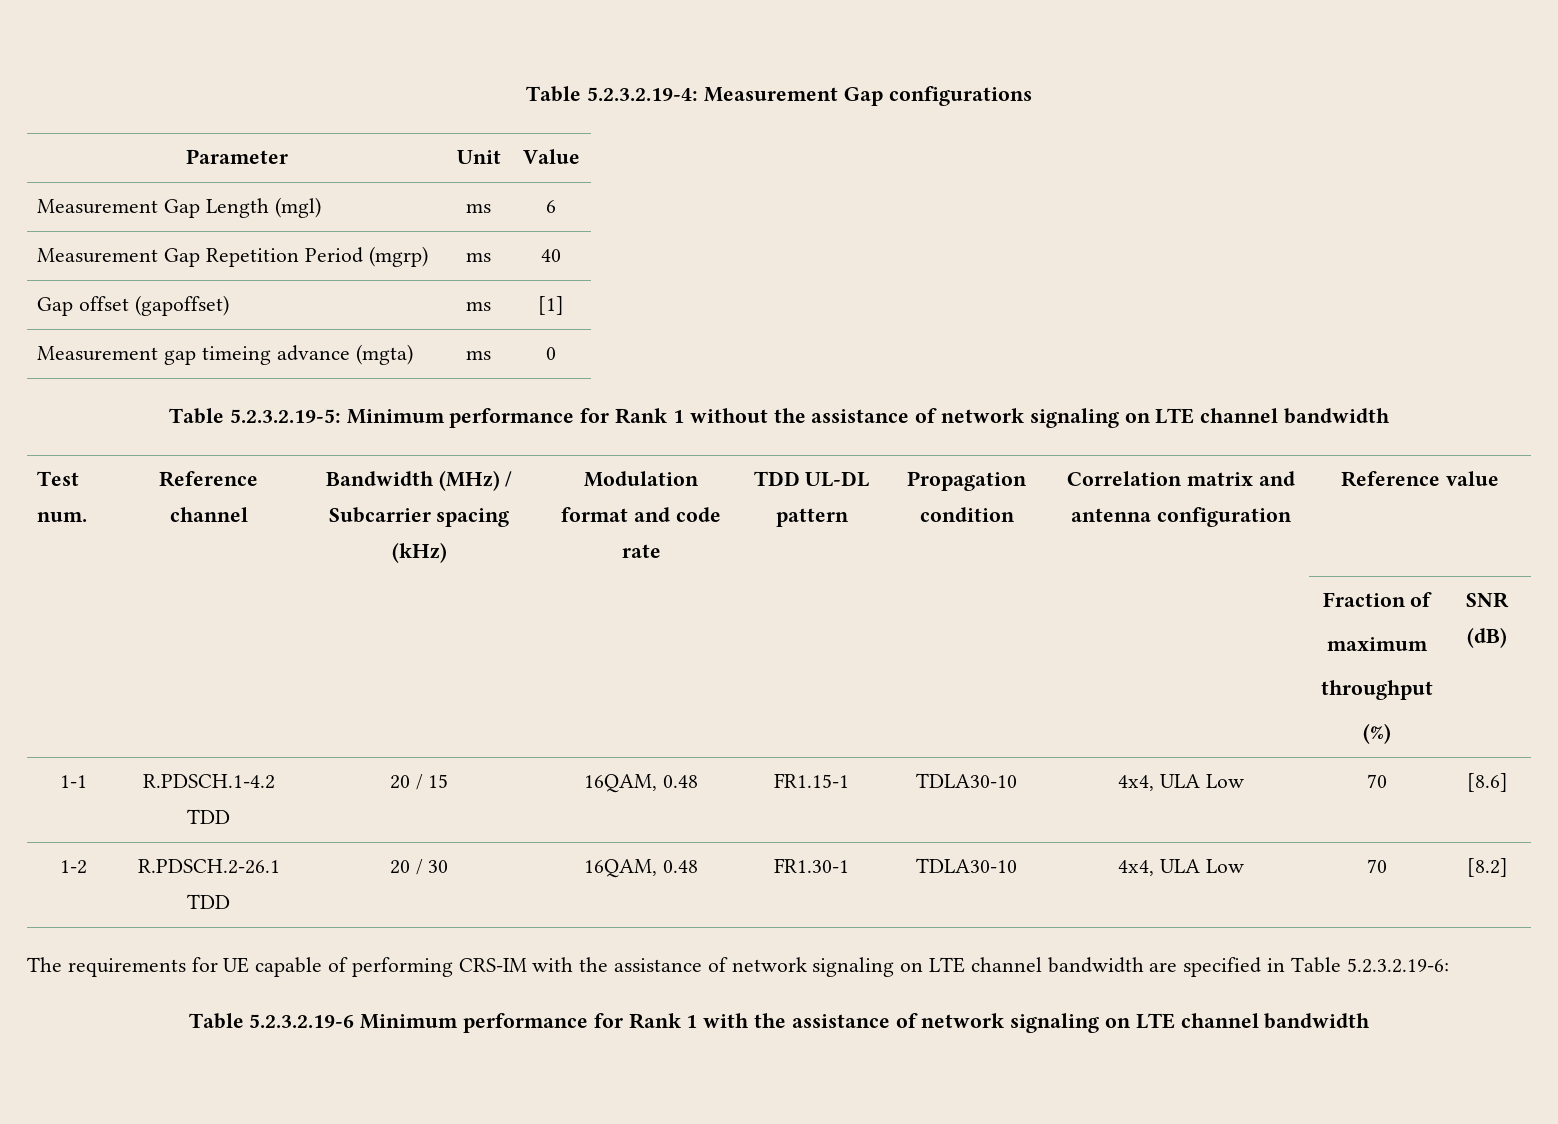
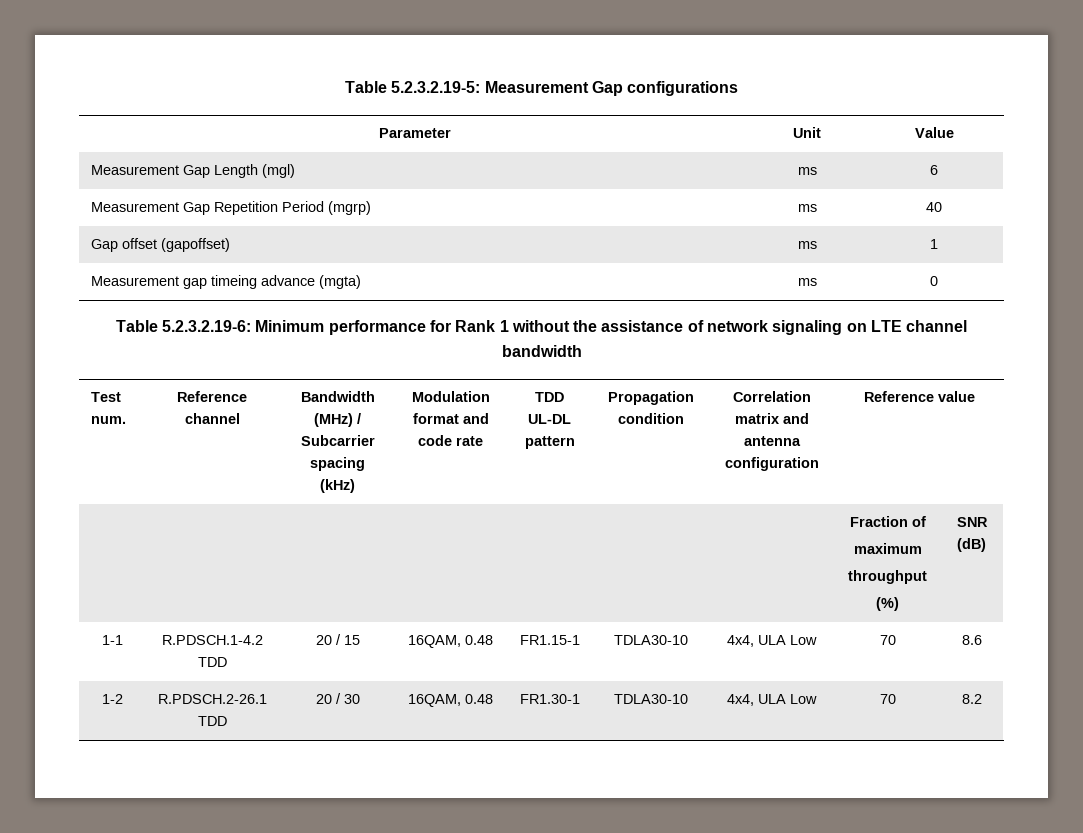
- Table 5.2.3.2.19-4: Measurement Gap configurations
+ Table 5.2.3.2.19-5: Measurement Gap configurations
- Gap offset (gapoffset) | ms | [1]
+ Gap offset (gapoffset) | ms | 1
- Table 5.2.3.2.19-5: Minimum performance for Rank 1 without the assistance of network signaling on LTE channel bandwidth
+ Table 5.2.3.2.19-6: Minimum performance for Rank 1 without the assistance of network signaling on LTE channel bandwidth
- 1-1 | R.PDSCH.1-4.2 TDD | 20 / 15 | 16QAM, 0.48 | FR1.15-1 | TDLA30-10 | 4x4, ULA Low | 70 | [8.6]
+ 1-1 | R.PDSCH.1-4.2 TDD | 20 / 15 | 16QAM, 0.48 | FR1.15-1 | TDLA30-10 | 4x4, ULA Low | 70 | 8.6
- 1-2 | R.PDSCH.2-26.1 TDD | 20 / 30 | 16QAM, 0.48 | FR1.30-1 | TDLA30-10 | 4x4, ULA Low | 70 | [8.2]
- The requirements for UE capable of performing CRS-IM with the assistance of network signaling on LTE channel bandwidth are specified in Table 5.2.3.2.19-6:
- Table 5.2.3.2.19-6 Minimum performance for Rank 1 with the assistance of network signaling on LTE channel bandwidth
+ 1-2 | R.PDSCH.2-26.1 TDD | 20 / 30 | 16QAM, 0.48 | FR1.30-1 | TDLA30-10 | 4x4, ULA Low | 70 | 8.2

